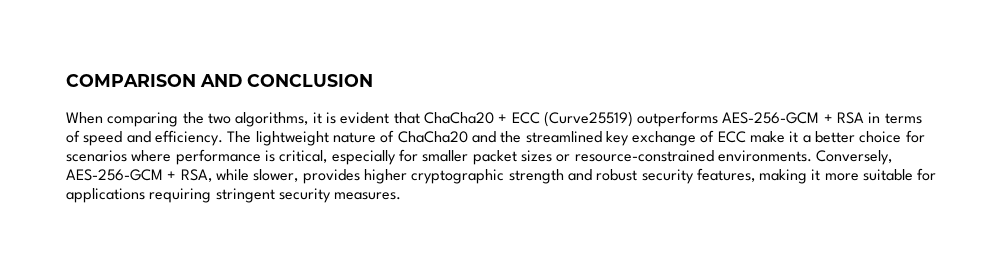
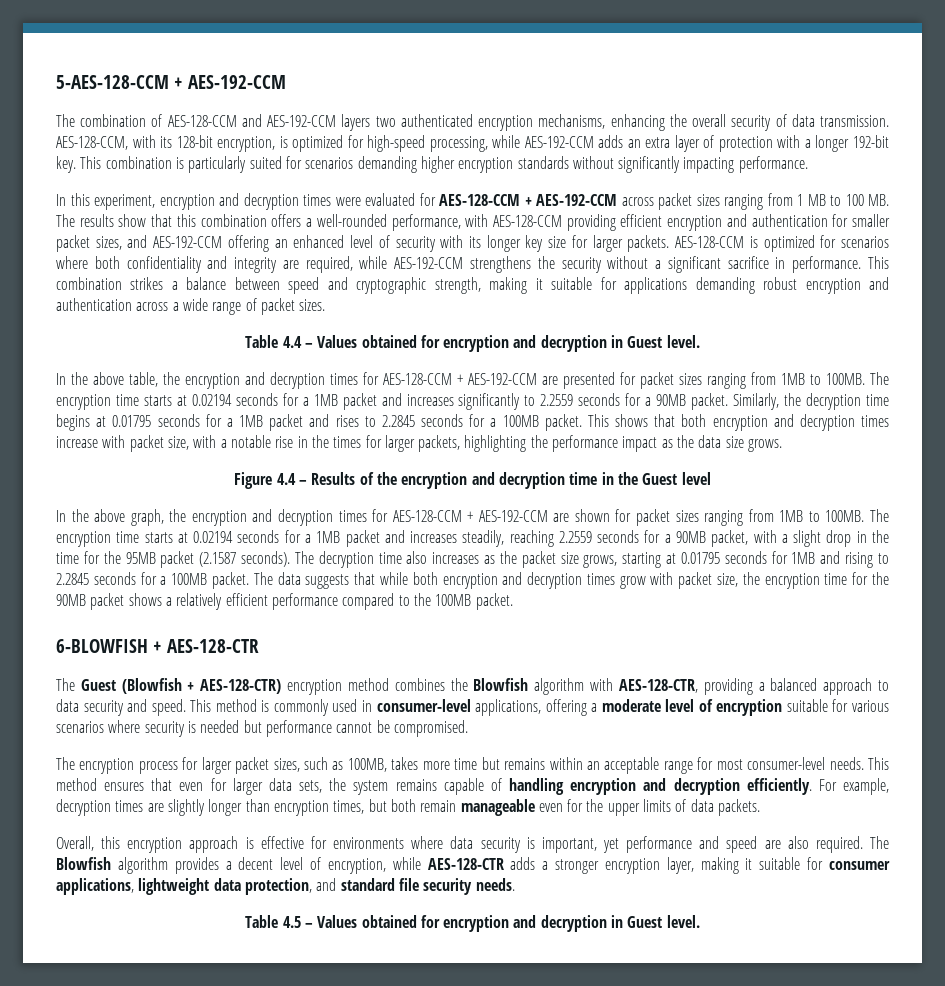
- COMPARISON AND CONCLUSION
- When comparing the two algorithms, it is evident that ChaCha20 + ECC (Curve25519) outperforms AES-256-GCM + RSA in terms of speed and efficiency. The lightweight nature of ChaCha20 and the streamlined key exchange of ECC make it a better choice for scenarios where performance is critical, especially for smaller packet sizes or resource-constrained environments. Conversely, AES-256-GCM + RSA, while slower, provides higher cryptographic strength and robust security features, making it more suitable for applications requiring stringent security measures.
+ 5-AES-128-CCM + AES-192-CCM
+ The combination of AES-128-CCM and AES-192-CCM layers two authenticated encryption mechanisms, enhancing the overall security of data transmission. AES-128-CCM, with its 128-bit encryption, is optimized for high-speed processing, while AES-192-CCM adds an extra layer of protection with a longer 192-bit key. This combination is particularly suited for scenarios demanding higher encryption standards without significantly impacting performance.
+ In this experiment, encryption and decryption times were evaluated for AES-128-CCM + AES-192-CCM across packet sizes ranging from 1 MB to 100 MB. The results show that this combination offers a well-rounded performance, with AES-128-CCM providing efficient encryption and authentication for smaller packet sizes, and AES-192-CCM offering an enhanced level of security with its longer key size for larger packets. AES-128-CCM is optimized for scenarios where both confidentiality and integrity are required, while AES-192-CCM strengthens the security without a significant sacrifice in performance. This combination strikes a balance between speed and cryptographic strength, making it suitable for applications demanding robust encryption and authentication across a wide range of packet sizes.
+ Table 4.4 – Values obtained for encryption and decryption in Guest level.
+ In the above table, the encryption and decryption times for AES-128-CCM + AES-192-CCM are presented for packet sizes ranging from 1MB to 100MB. The encryption time starts at 0.02194 seconds for a 1MB packet and increases significantly to 2.2559 seconds for a 90MB packet. Similarly, the decryption time begins at 0.01795 seconds for a 1MB packet and rises to 2.2845 seconds for a 100MB packet. This shows that both encryption and decryption times increase with packet size, with a notable rise in the times for larger packets, highlighting the performance impact as the data size grows.
+ Figure 4.4 – Results of the encryption and decryption time in the Guest level
+ In the above graph, the encryption and decryption times for AES-128-CCM + AES-192-CCM are shown for packet sizes ranging from 1MB to 100MB. The encryption time starts at 0.02194 seconds for a 1MB packet and increases steadily, reaching 2.2559 seconds for a 90MB packet, with a slight drop in the time for the 95MB packet (2.1587 seconds). The decryption time also increases as the packet size grows, starting at 0.01795 seconds for 1MB and rising to 2.2845 seconds for a 100MB packet. The data suggests that while both encryption and decryption times grow with packet size, the encryption time for the 90MB packet shows a relatively efficient performance compared to the 100MB packet.
+ 6-BLOWFISH + AES-128-CTR
+ The Guest (Blowfish + AES-128-CTR) encryption method combines the Blowfish algorithm with AES-128-CTR, providing a balanced approach to data security and speed. This method is commonly used in consumer-level applications, offering a moderate level of encryption suitable for various scenarios where security is needed but performance cannot be compromised.
+ The encryption process for larger packet sizes, such as 100MB, takes more time but remains within an acceptable range for most consumer-level needs. This method ensures that even for larger data sets, the system remains capable of handling encryption and decryption efficiently. For example, decryption times are slightly longer than encryption times, but both remain manageable even for the upper limits of data packets.
+ Overall, this encryption approach is effective for environments where data security is important, yet performance and speed are also required. The Blowfish algorithm provides a decent level of encryption, while AES-128-CTR adds a stronger encryption layer, making it suitable for consumer applications, lightweight data protection, and standard file security needs.
+ Table 4.5 – Values obtained for encryption and decryption in Guest level.

